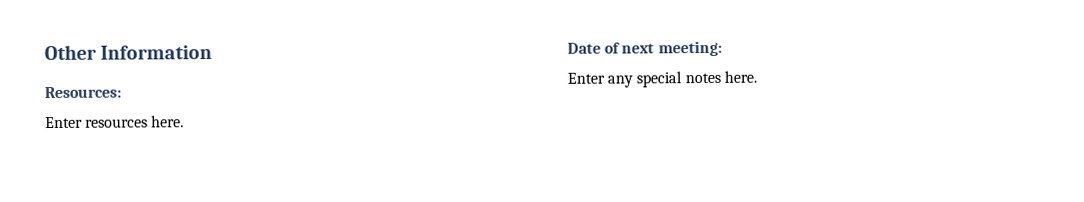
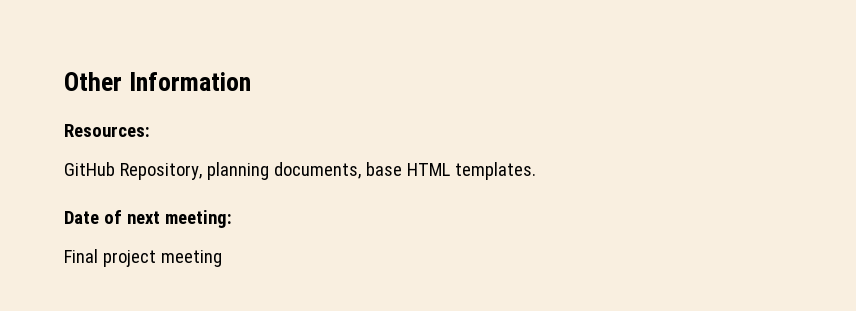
- Enter resources here.
+ GitHub Repository, planning documents, base HTML templates.
- Enter any special notes here.
+ Final project meeting

